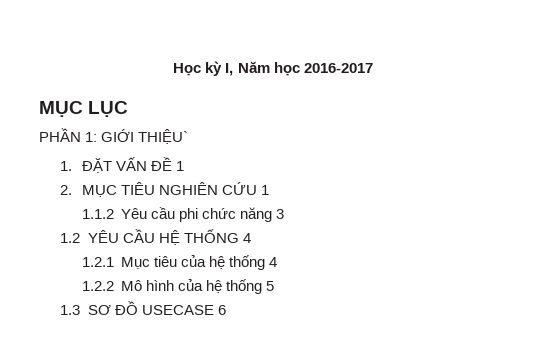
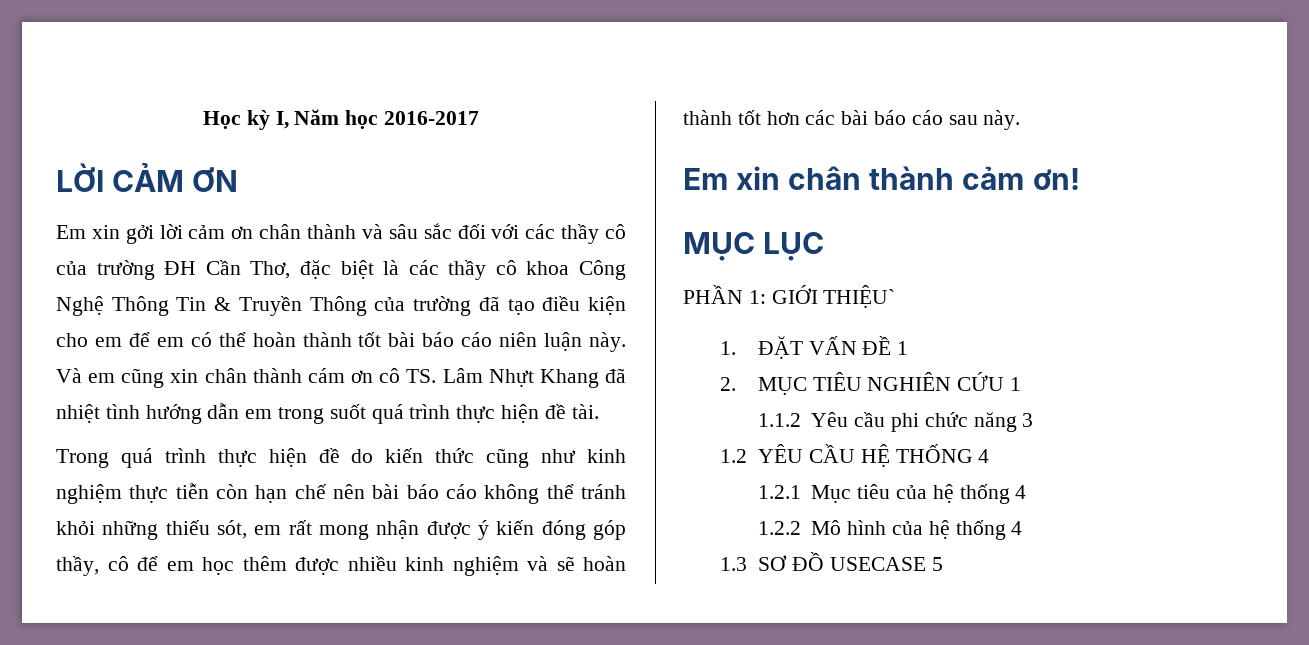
+ LỜI CẢM ƠN
+ Em xin gởi lời cảm ơn chân thành và sâu sắc đối với các thầy cô của trường ĐH Cần Thơ, đặc biệt là các thầy cô khoa Công Nghệ Thông Tin & Truyền Thông của trường đã tạo điều kiện cho em để em có thể hoàn thành tốt bài báo cáo niên luận này. Và em cũng xin chân thành cám ơn cô TS. Lâm Nhựt Khang đã nhiệt tình hướng dẫn em trong suốt quá trình thực hiện đề tài.
+ Trong quá trình thực hiện đề do kiến thức cũng như kinh nghiệm thực tiễn còn hạn chế nên bài báo cáo không thể tránh khỏi những thiếu sót, em rất mong nhận được ý kiến đóng góp thầy, cô để em học thêm được nhiều kinh nghiệm và sẽ hoàn thành tốt hơn các bài báo cáo sau này.
+ Em xin chân thành cảm ơn!
- 1.2.2 Mô hình của hệ thống 5
+ 1.2.2 Mô hình của hệ thống 4
- 1.3 SƠ ĐỒ USECASE 6
+ 1.3 SƠ ĐỒ USECASE 5

